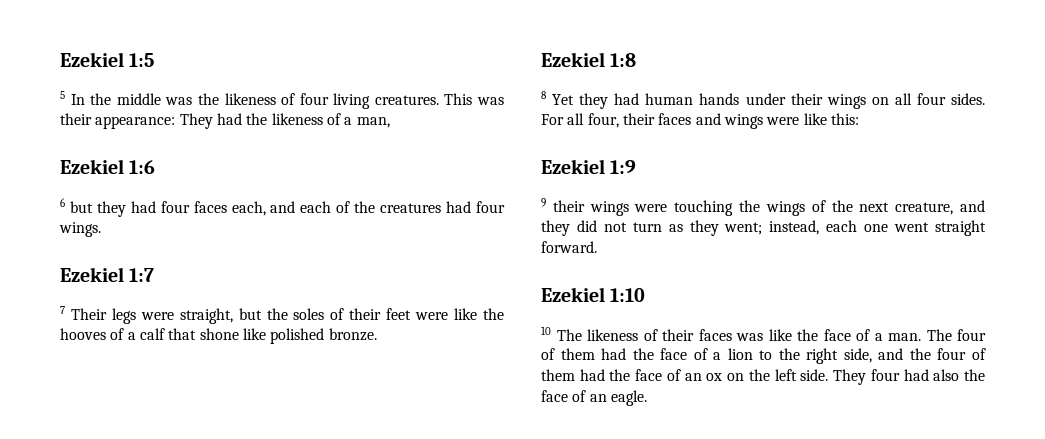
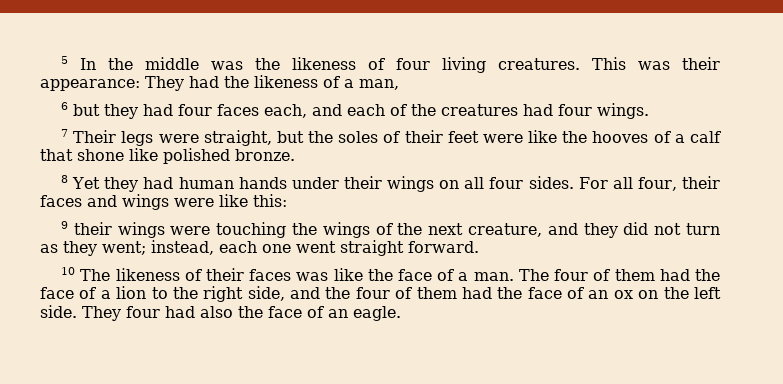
- Ezekiel 1:5
- Ezekiel 1:6
- Ezekiel 1:7
- Ezekiel 1:8
- Ezekiel 1:9
- Ezekiel 1:10

